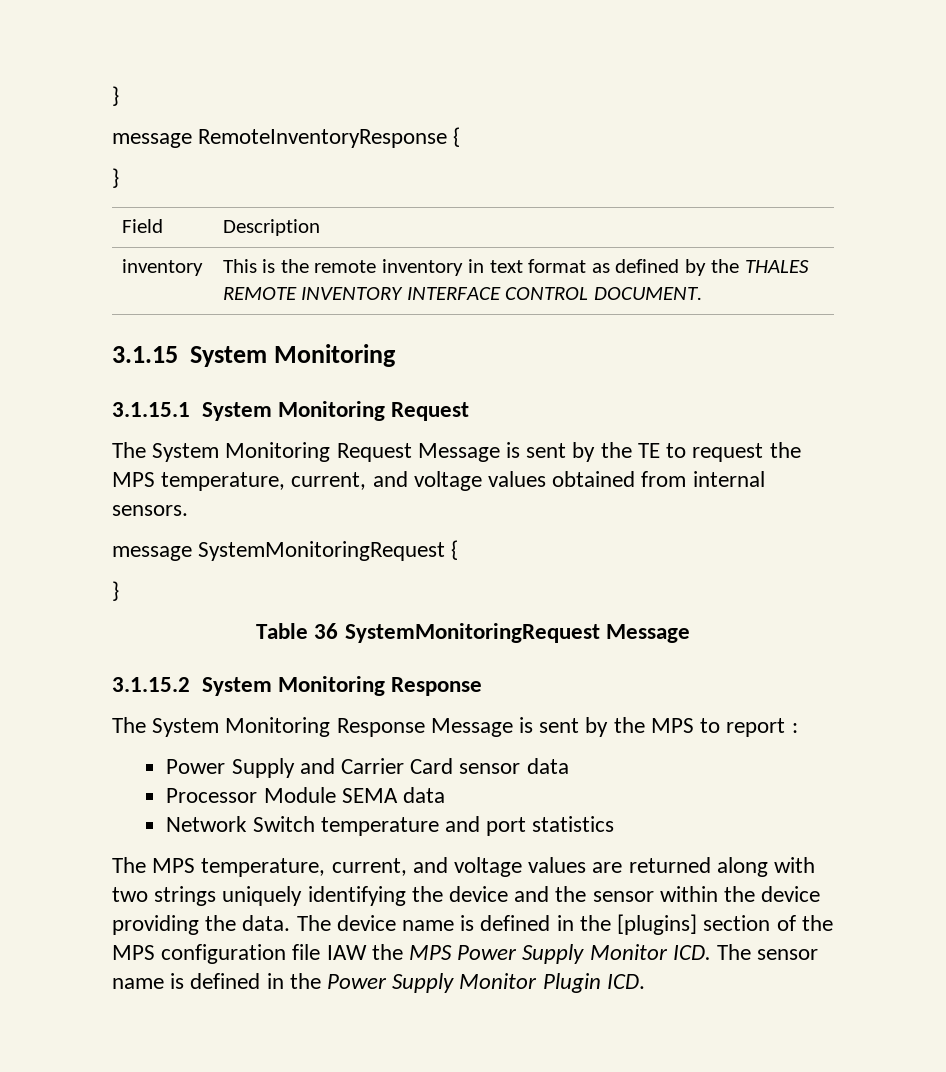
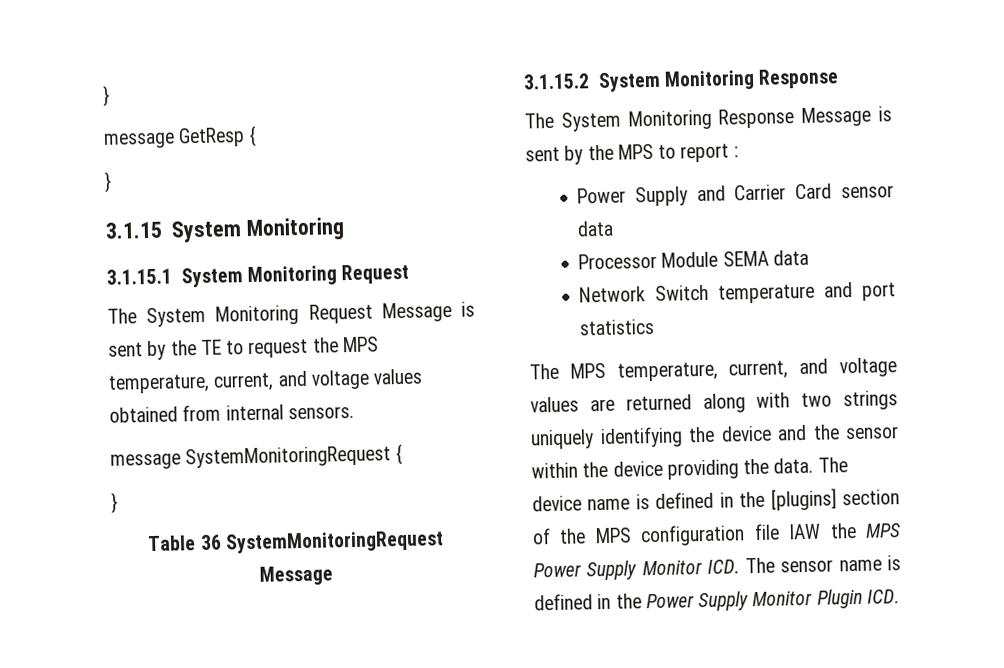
- message RemoteInventoryResponse {
+ message GetResp {
  }
- Field | Description
- inventory | This is the remote inventory in text format as defined by the THALES REMOTE INVENTORY INTERFACE CONTROL DOCUMENT.

